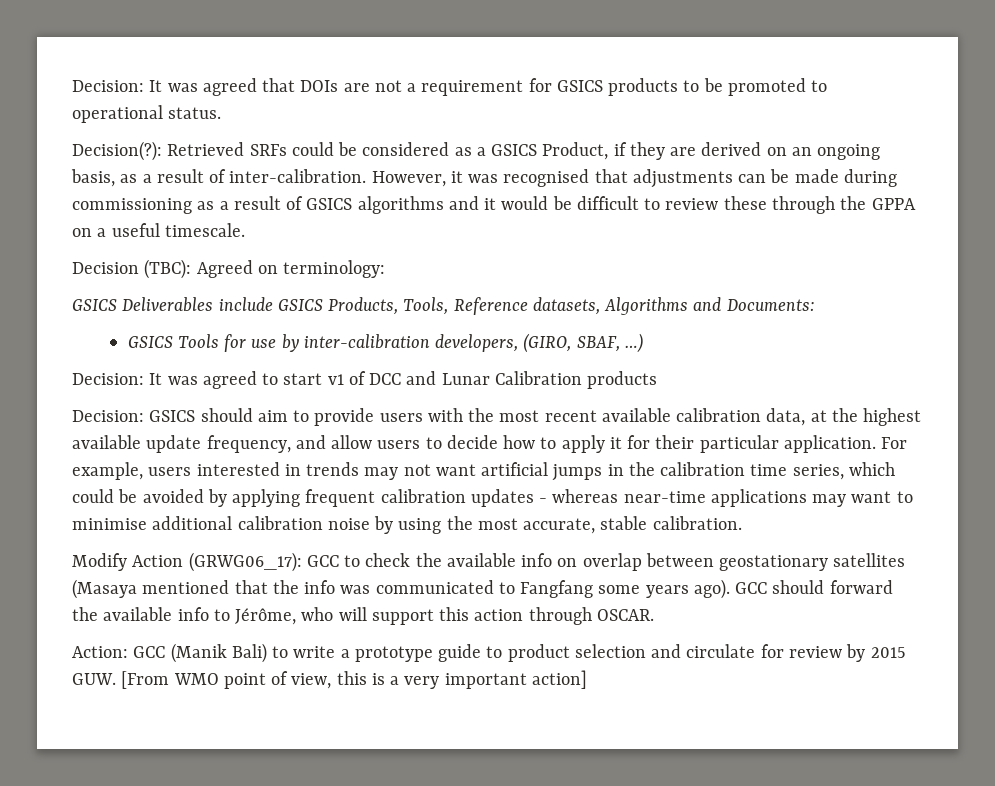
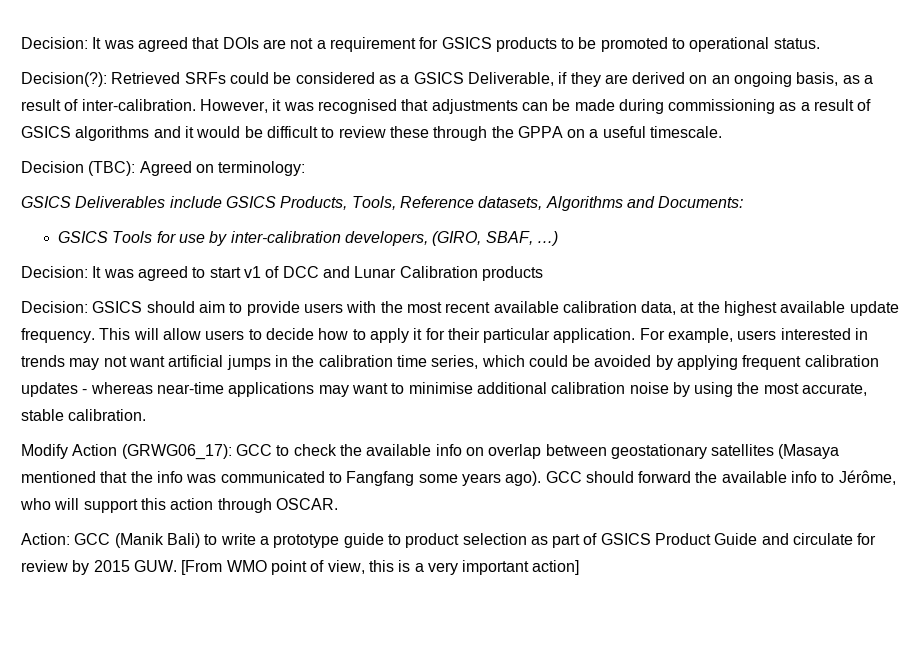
- Decision(?): Retrieved SRFs could be considered as a GSICS Product, if they are derived on an ongoing basis, as a result of inter-calibration.
+ Decision(?): Retrieved SRFs could be considered as a GSICS Deliverable, if they are derived on an ongoing basis, as a result of inter-calibration.
- Decision: GSICS should aim to provide users with the most recent available calibration data, at the highest available update frequency, and allow users to decide how to apply it for their particular application.
+ Decision: GSICS should aim to provide users with the most recent available calibration data, at the highest available update frequency. This will allow users to decide how to apply it for their particular application.
- Action: GCC (Manik Bali) to write a prototype guide to product selection and circulate for review by 2015 GUW. [From WMO point of view, this is a very important action]
+ Action: GCC (Manik Bali) to write a prototype guide to product selection as part of GSICS Product Guide and circulate for review by 2015 GUW. [From WMO point of view, this is a very important action]

